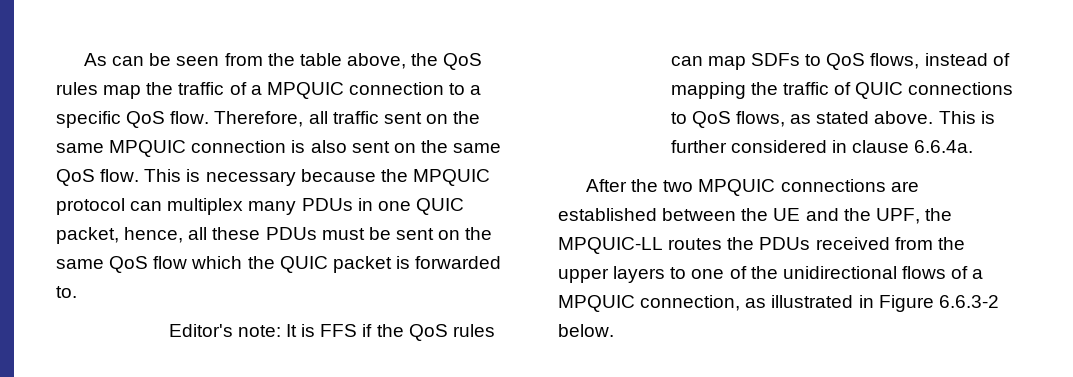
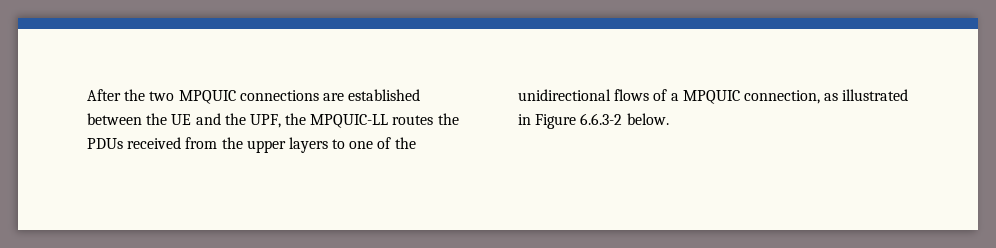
- As can be seen from the table above, the QoS rules map the traffic of a MPQUIC connection to a specific QoS flow. Therefore, all traffic sent on the same MPQUIC connection is also sent on the same QoS flow. This is necessary because the MPQUIC protocol can multiplex many PDUs in one QUIC packet, hence, all these PDUs must be sent on the same QoS flow which the QUIC packet is forwarded to.
- Editor's note: It is FFS if the QoS rules can map SDFs to QoS flows, instead of mapping the traffic of QUIC connections to QoS flows, as stated above. This is further considered in clause 6.6.4a.

